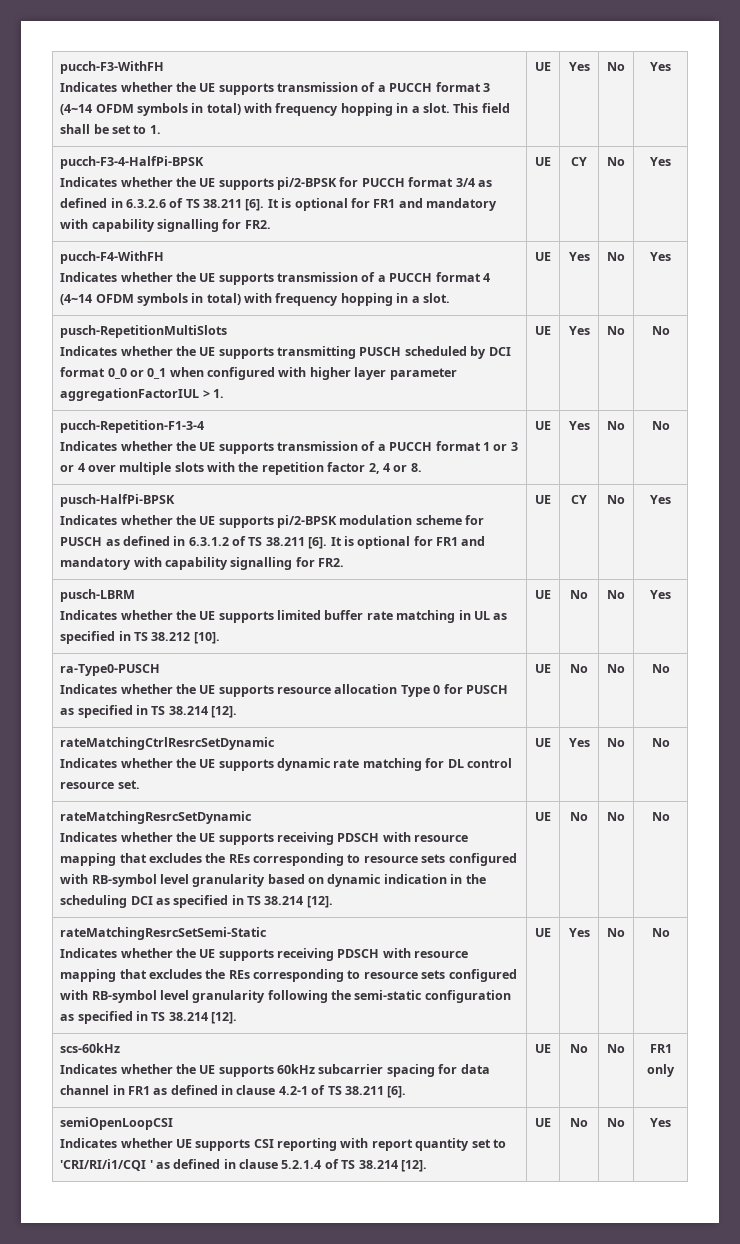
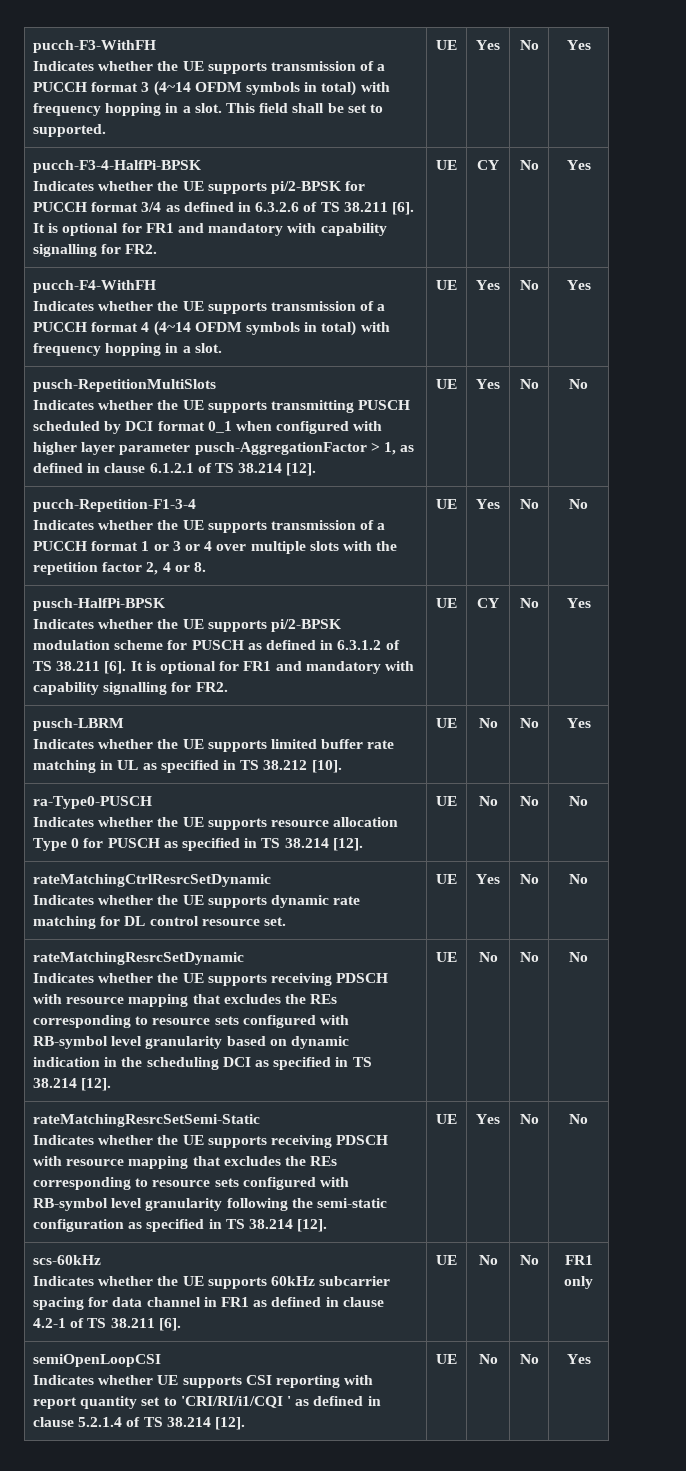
  pucch-F3-WithFH
- Indicates whether the UE supports transmission of a PUCCH format 3 (4~14 OFDM symbols in total) with frequency hopping in a slot. This field shall be set to 1. | UE | Yes | No | Yes
+ Indicates whether the UE supports transmission of a PUCCH format 3 (4~14 OFDM symbols in total) with frequency hopping in a slot. This field shall be set to supported. | UE | Yes | No | Yes
  pusch-RepetitionMultiSlots
- Indicates whether the UE supports transmitting PUSCH scheduled by DCI format 0_0 or 0_1 when configured with higher layer parameter aggregationFactorIUL > 1. | UE | Yes | No | No
+ Indicates whether the UE supports transmitting PUSCH scheduled by DCI format 0_1 when configured with higher layer parameter pusch-AggregationFactor > 1, as defined in clause 6.1.2.1 of TS 38.214 [12]. | UE | Yes | No | No

